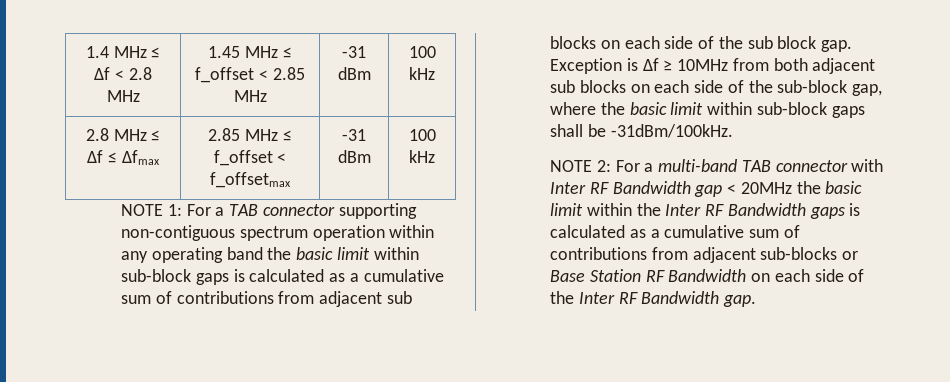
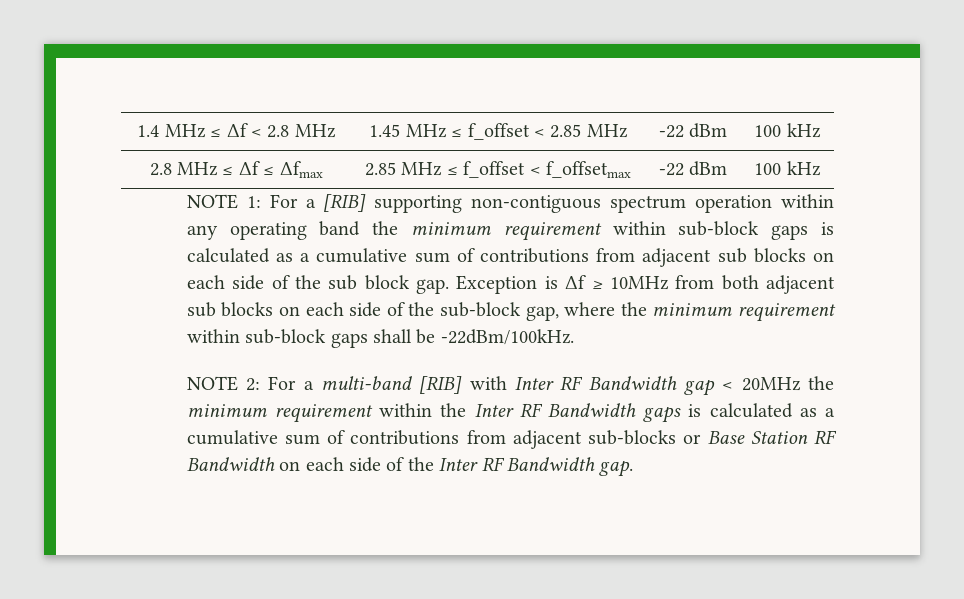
- 1.4 MHz ≤ Δf < 2.8 MHz | 1.45 MHz ≤ f_offset < 2.85 MHz | -31 dBm | 100 kHz
+ 1.4 MHz ≤ Δf < 2.8 MHz | 1.45 MHz ≤ f_offset < 2.85 MHz | -22 dBm | 100 kHz
- 2.8 MHz ≤ Δf ≤ Δfmax | 2.85 MHz ≤ f_offset < f_offsetmax | -31 dBm | 100 kHz
+ 2.8 MHz ≤ Δf ≤ Δfmax | 2.85 MHz ≤ f_offset < f_offsetmax | -22 dBm | 100 kHz
- NOTE 1: For a TAB connector supporting non-contiguous spectrum operation within any operating band the basic limit within sub-block gaps is calculated as a cumulative sum of contributions from adjacent sub blocks on each side of the sub block gap.
+ NOTE 1: For a [RIB] supporting non-contiguous spectrum operation within any operating band the minimum requirement within sub-block gaps is calculated as a cumulative sum of contributions from adjacent sub blocks on each side of the sub block gap.
- Exception is Δf ≥ 10MHz from both adjacent sub blocks on each side of the sub-block gap, where the basic limit within sub-block gaps shall be -31dBm/100kHz.
+ Exception is Δf ≥ 10MHz from both adjacent sub blocks on each side of the sub-block gap, where the minimum requirement within sub-block gaps shall be -22dBm/100kHz.
- NOTE 2: For a multi-band TAB connector with Inter RF Bandwidth gap < 20MHz the basic limit within the Inter RF Bandwidth gaps is calculated as a cumulative sum of contributions from adjacent sub-blocks or Base Station RF Bandwidth on each side of the Inter RF Bandwidth gap.
+ NOTE 2: For a multi-band [RIB] with Inter RF Bandwidth gap < 20MHz the minimum requirement within the Inter RF Bandwidth gaps is calculated as a cumulative sum of contributions from adjacent sub-blocks or Base Station RF Bandwidth on each side of the Inter RF Bandwidth gap.

